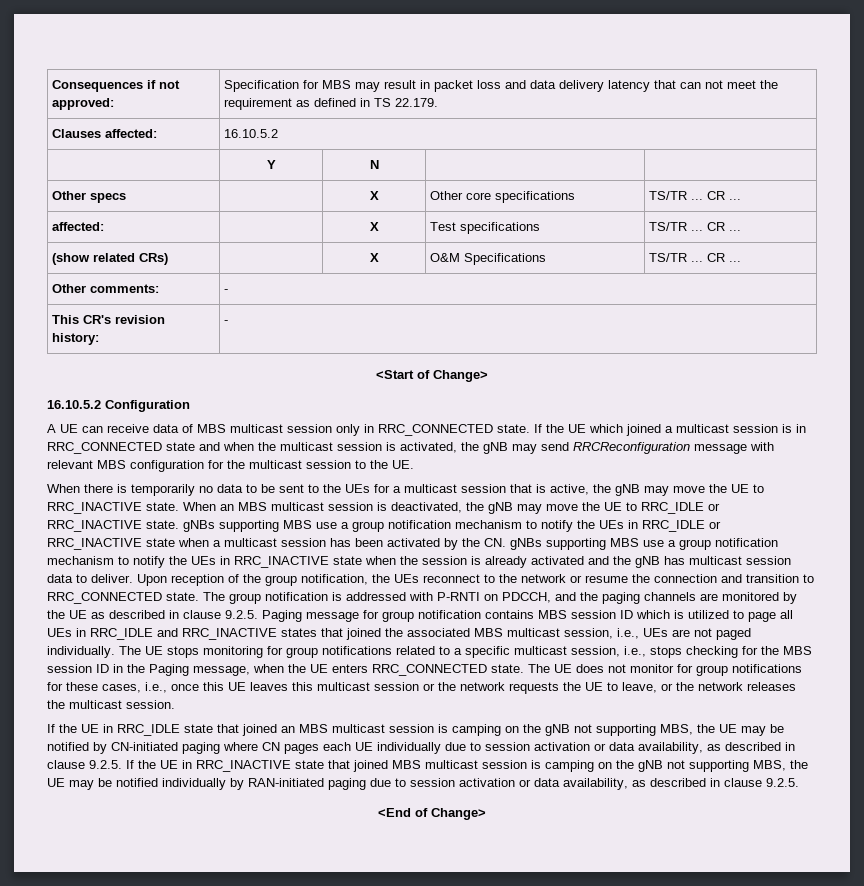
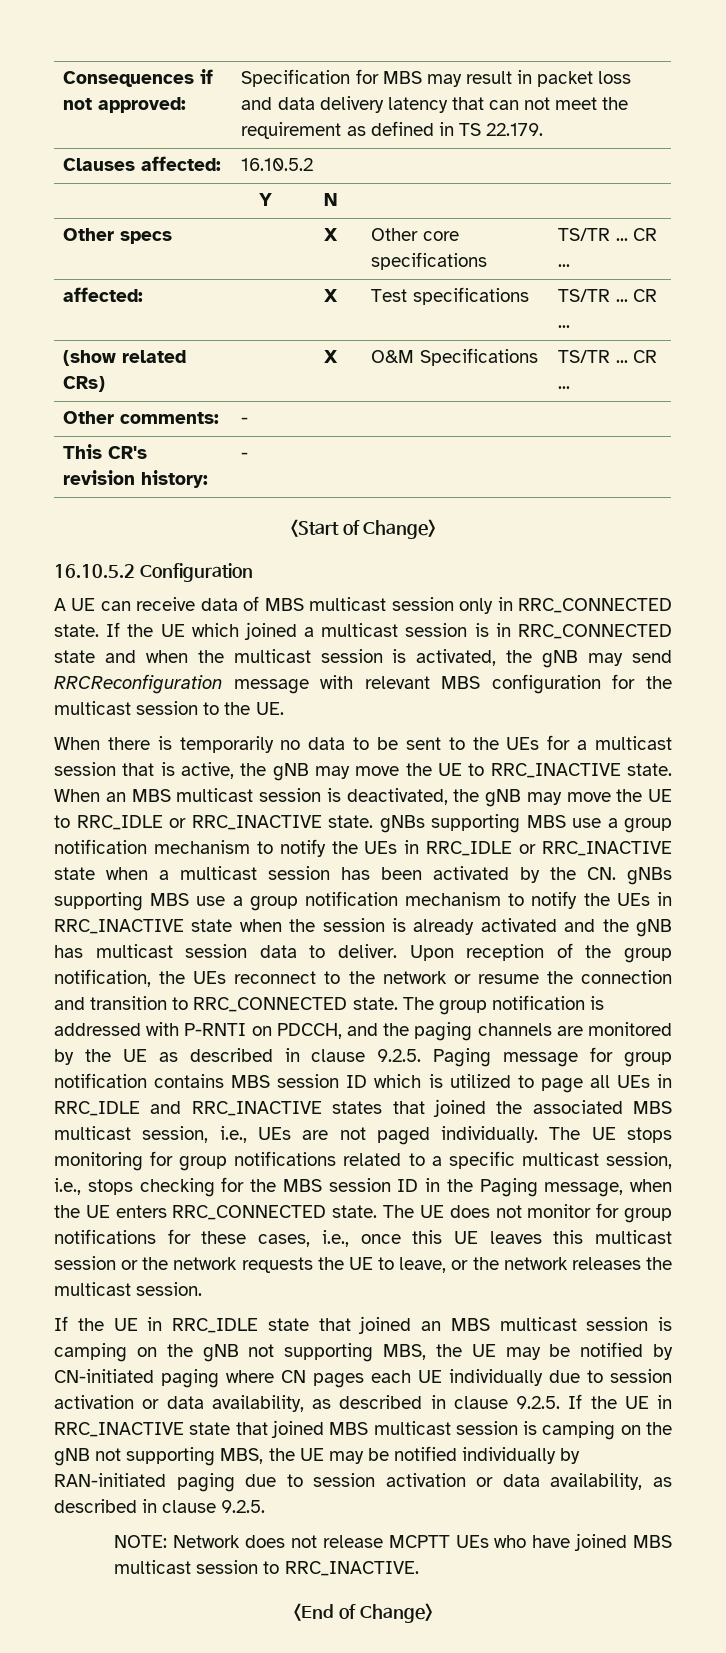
+ NOTE: Network does not release MCPTT UEs who have joined MBS multicast session to RRC_INACTIVE.

